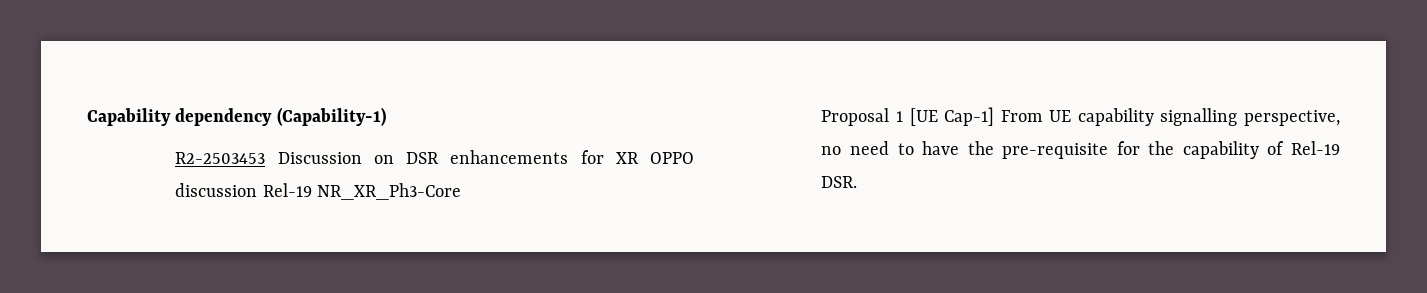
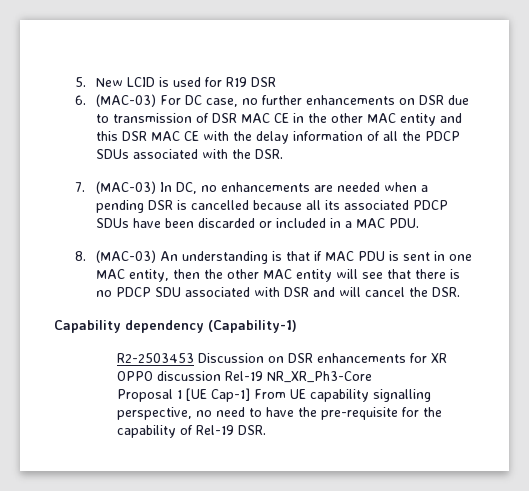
+ 5. New LCID is used for R19 DSR
+ 6. (MAC-03) For DC case, no further enhancements on DSR due to transmission of DSR MAC CE in the other MAC entity and this DSR MAC CE with the delay information of all the PDCP SDUs associated with the DSR.
+ 7. (MAC-03) In DC, no enhancements are needed when a pending DSR is cancelled because all its associated PDCP SDUs have been discarded or included in a MAC PDU.
+ 8. (MAC-03) An understanding is that if MAC PDU is sent in one MAC entity, then the other MAC entity will see that there is no PDCP SDU associated with DSR and will cancel the DSR.

